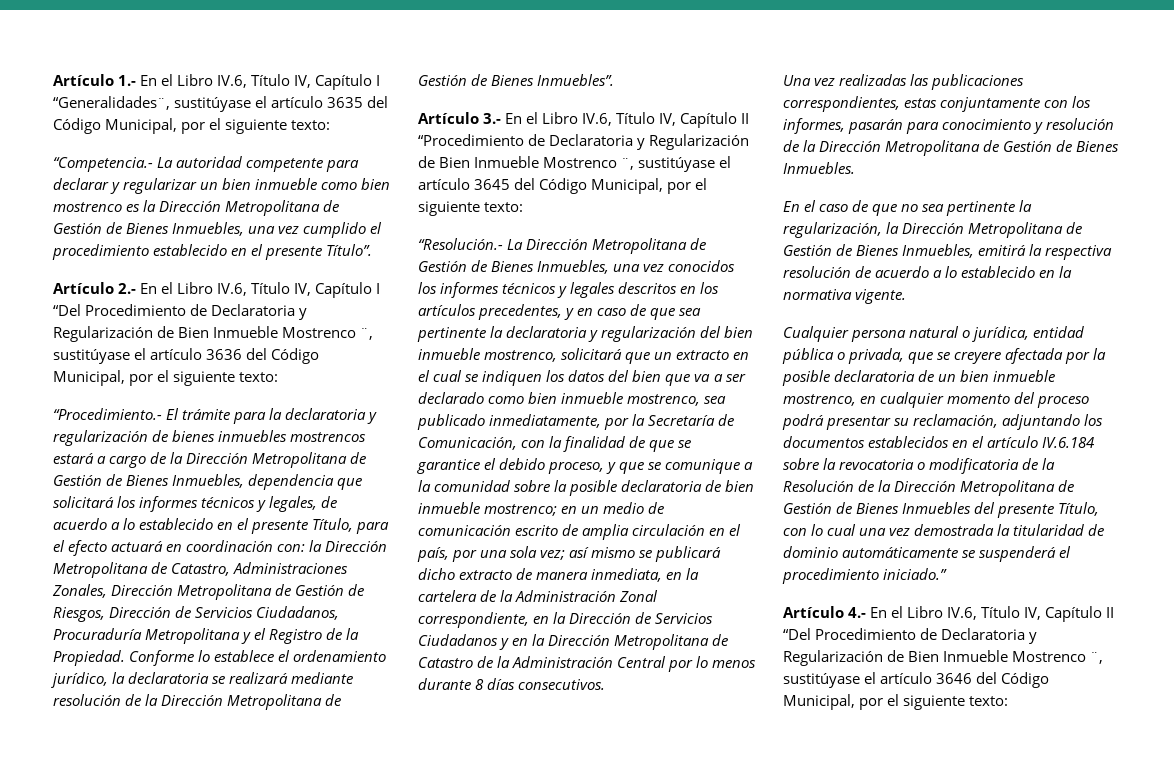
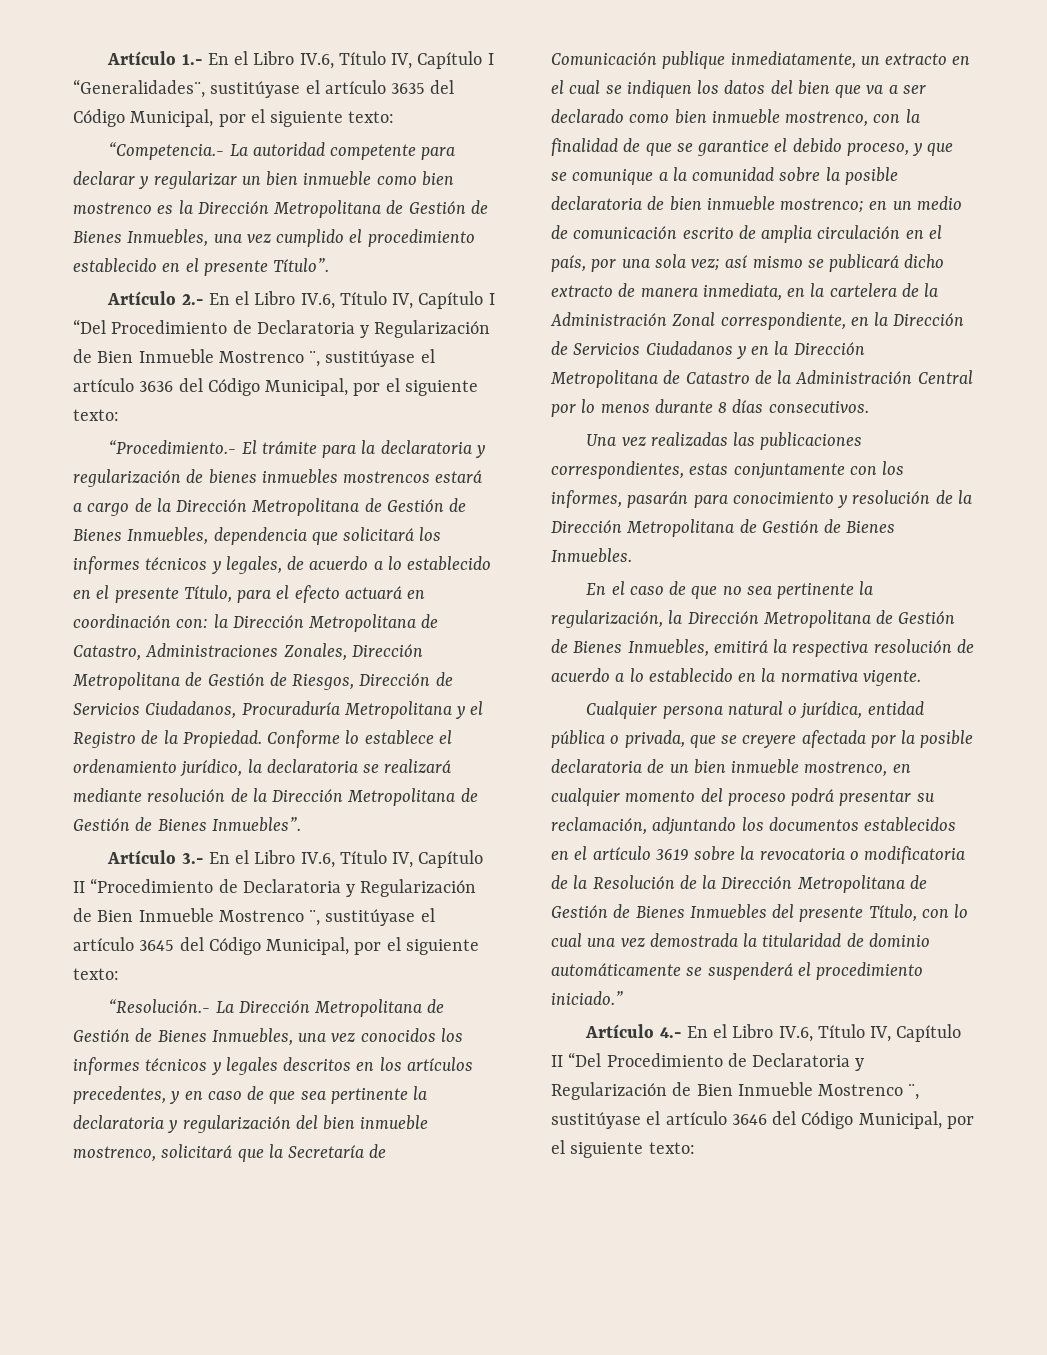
- “Resolución.- La Dirección Metropolitana de Gestión de Bienes Inmuebles, una vez conocidos los informes técnicos y legales descritos en los artículos precedentes, y en caso de que sea pertinente la declaratoria y regularización del bien inmueble mostrenco, solicitará que un extracto en el cual se indiquen los datos del bien que va a ser declarado como bien inmueble mostrenco, sea publicado inmediatamente, por la Secretaría de Comunicación, con la finalidad de que se garantice el debido proceso, y que se comunique a la comunidad sobre la posible declaratoria de bien inmueble mostrenco;
+ “Resolución.- La Dirección Metropolitana de Gestión de Bienes Inmuebles, una vez conocidos los informes técnicos y legales descritos en los artículos precedentes, y en caso de que sea pertinente la declaratoria y regularización del bien inmueble mostrenco, solicitará que la Secretaría de Comunicación publique inmediatamente, un extracto en el cual se indiquen los datos del bien que va a ser declarado como bien inmueble mostrenco, con la finalidad de que se garantice el debido proceso, y que se comunique a la comunidad sobre la posible declaratoria de bien inmueble mostrenco;
- Cualquier persona natural o jurídica, entidad pública o privada, que se creyere afectada por la posible declaratoria de un bien inmueble mostrenco, en cualquier momento del proceso podrá presentar su reclamación, adjuntando los documentos establecidos en el artículo IV.6.184 sobre la revocatoria o modificatoria de la Resolución de la Dirección Metropolitana de Gestión de Bienes Inmuebles del presente Título, con lo cual una vez demostrada la titularidad de dominio automáticamente se suspenderá el procedimiento iniciado.”
+ Cualquier persona natural o jurídica, entidad pública o privada, que se creyere afectada por la posible declaratoria de un bien inmueble mostrenco, en cualquier momento del proceso podrá presentar su reclamación, adjuntando los documentos establecidos en el artículo 3619 sobre la revocatoria o modificatoria de la Resolución de la Dirección Metropolitana de Gestión de Bienes Inmuebles del presente Título, con lo cual una vez demostrada la titularidad de dominio automáticamente se suspenderá el procedimiento iniciado.”

